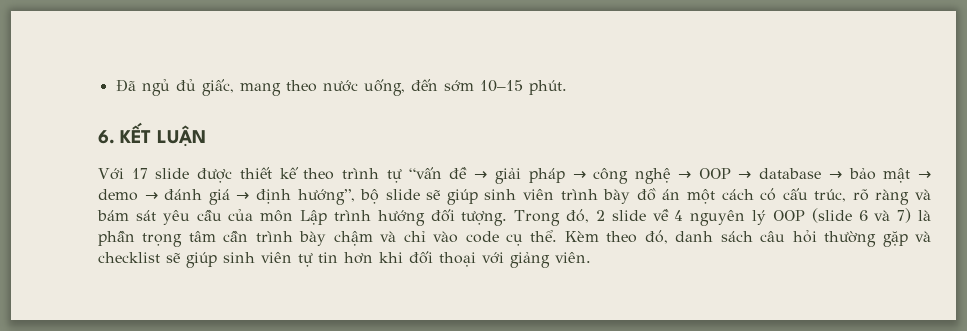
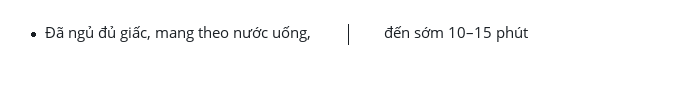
- Đã ngủ đủ giấc, mang theo nước uống, đến sớm 10–15 phút.
- 6. KẾT LUẬN
- Với 17 slide được thiết kế theo trình tự “vấn đề → giải pháp → công nghệ → OOP → database → bảo mật → demo → đánh giá → định hướng”, bộ slide sẽ giúp sinh viên trình bày đồ án một cách có cấu trúc, rõ ràng và bám sát yêu cầu của môn Lập trình hướng đối tượng. Trong đó, 2 slide về 4 nguyên lý OOP (slide 6 và 7) là phần trọng tâm cần trình bày chậm và chỉ vào code cụ thể. Kèm theo đó, danh sách câu hỏi thường gặp và checklist sẽ giúp sinh viên tự tin hơn khi đối thoại với giảng viên.
+ Đã ngủ đủ giấc, mang theo nước uống, đến sớm 10–15 phút

